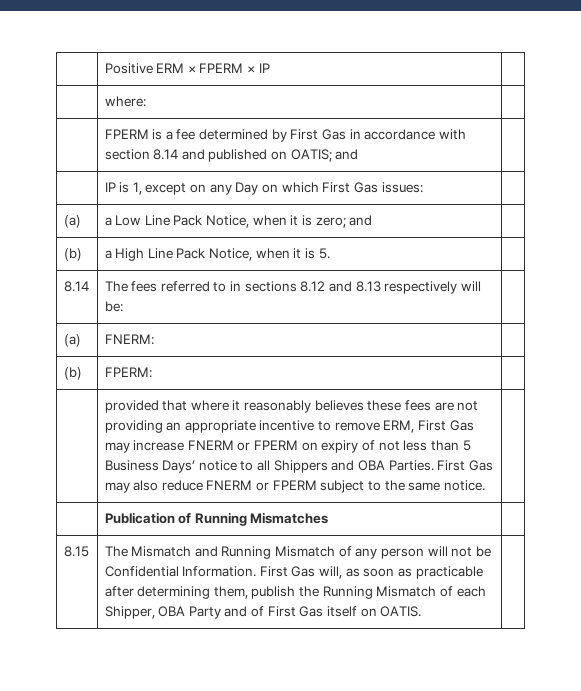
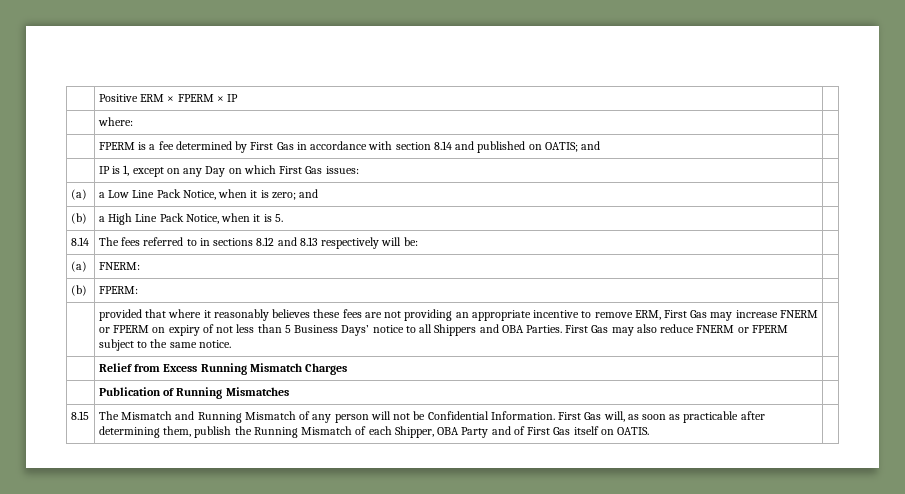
+ | Relief from Excess Running Mismatch Charges |

